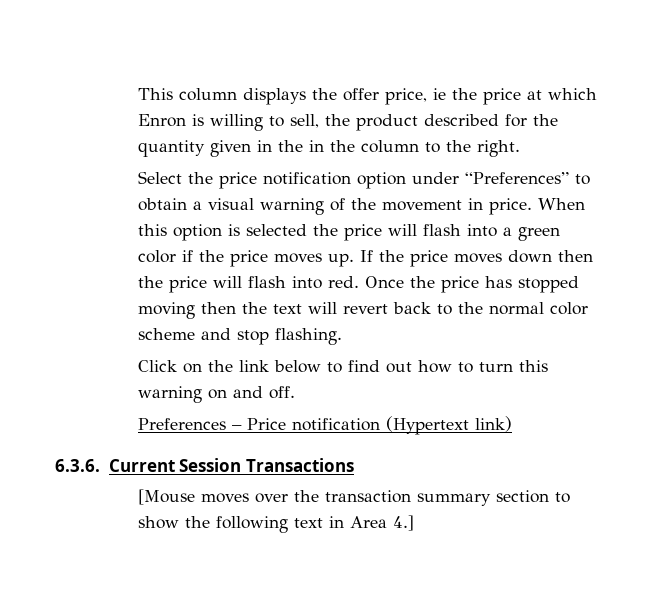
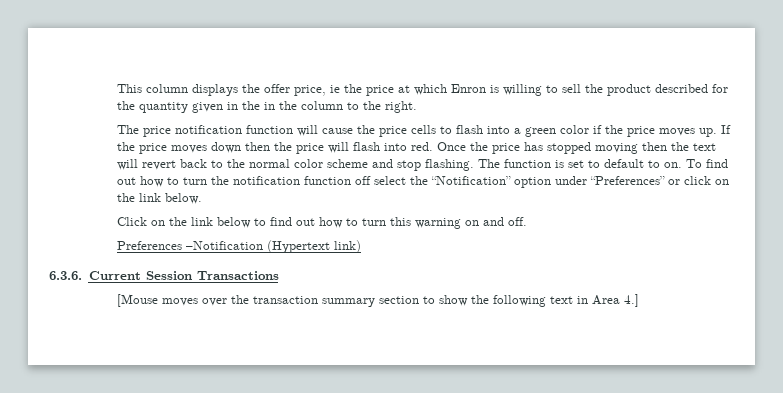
- This column displays the offer price, ie the price at which Enron is willing to sell, the product described for the quantity given in the in the column to the right.
+ This column displays the offer price, ie the price at which Enron is willing to sell the product described for the quantity given in the in the column to the right.
- Select the price notification option under “Preferences” to obtain a visual warning of the movement in price. When this option is selected the price will flash into a green color if the price moves up.
+ The price notification function will cause the price cells to flash into a green color if the price moves up.
+ The function is set to default to on. To find out how to turn the notification function off select the “Notification” option under “Preferences” or click on the link below.
- Preferences – Price notification (Hypertext link)
+ Preferences –Notification (Hypertext link)

